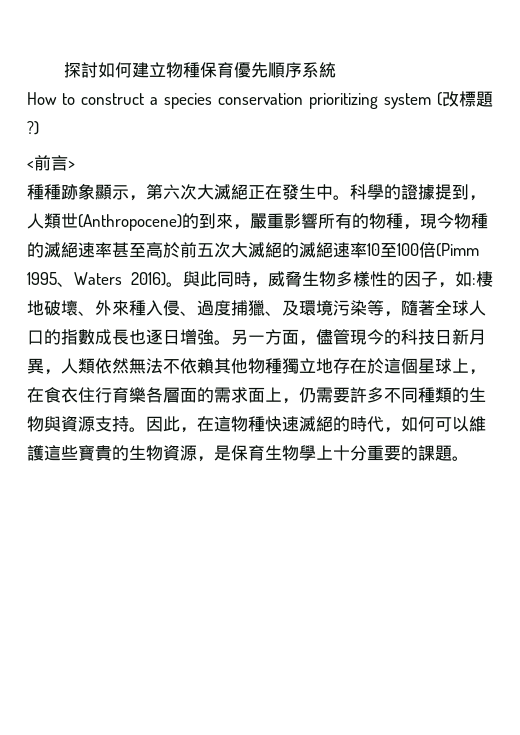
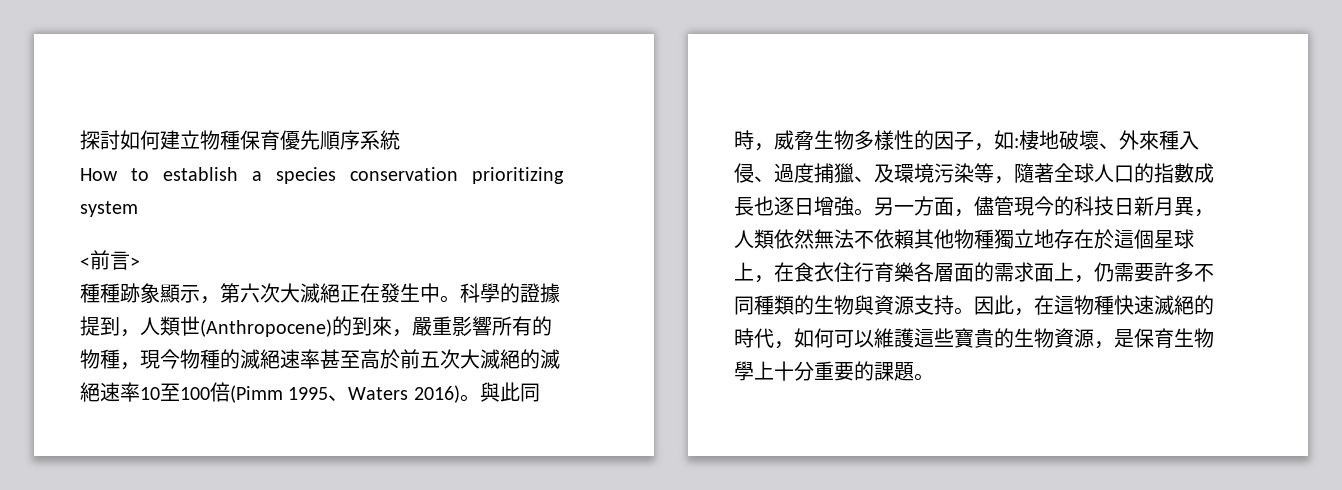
- How to construct a species conservation prioritizing system (改標題?)
+ How to establish a species conservation prioritizing system

